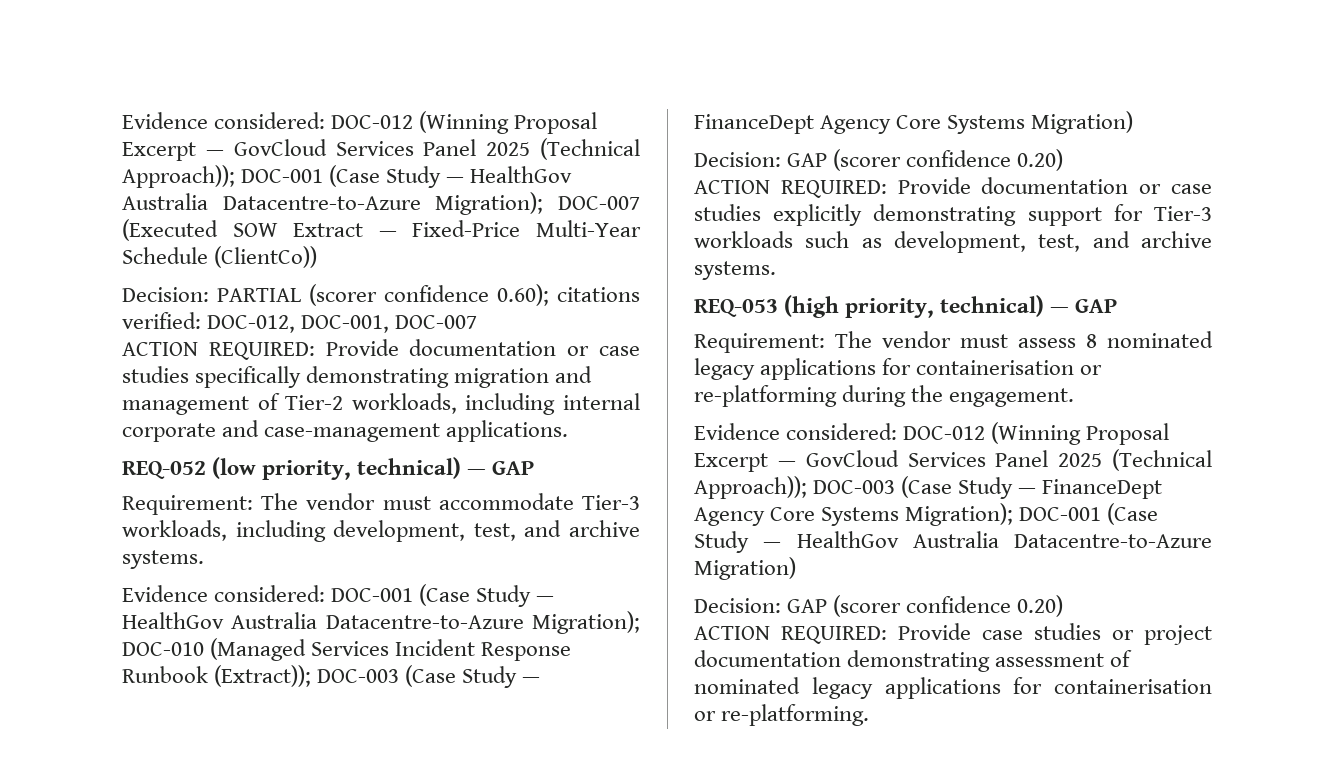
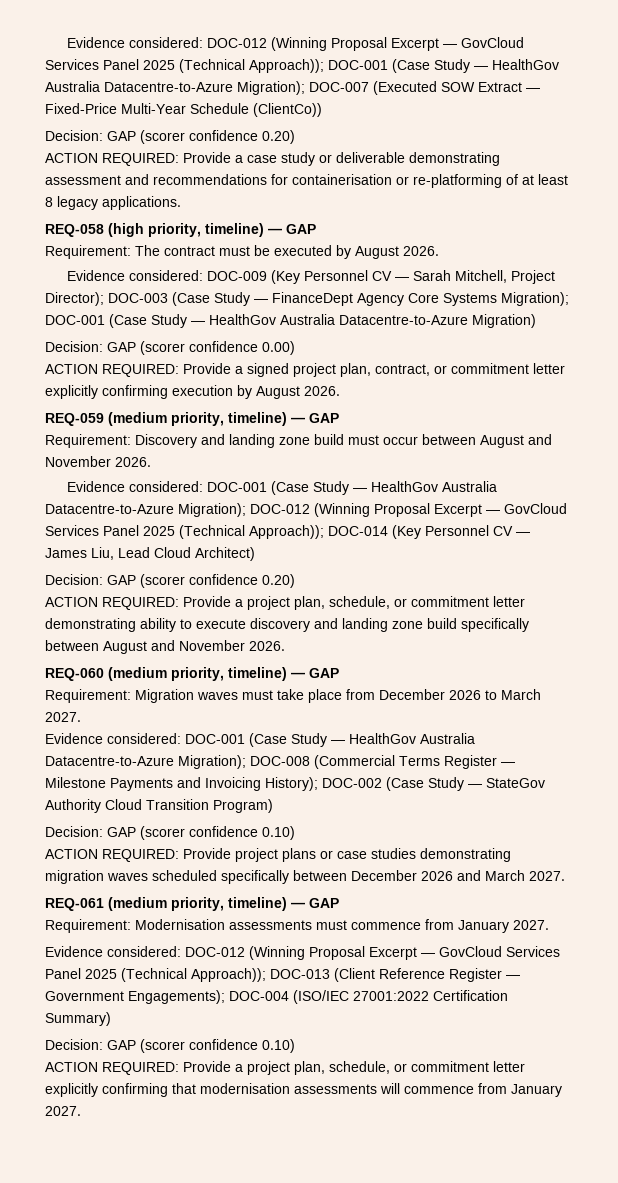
  Evidence considered: DOC-012 (Winning Proposal Excerpt — GovCloud Services Panel 2025 (Technical Approach)); DOC-001 (Case Study — HealthGov Australia Datacentre-to-Azure Migration); DOC-007 (Executed SOW Extract — Fixed-Price Multi-Year Schedule (ClientCo))
- Decision: PARTIAL (scorer confidence 0.60); citations verified: DOC-012, DOC-001, DOC-007
- ACTION REQUIRED: Provide documentation or case studies specifically demonstrating migration and management of Tier-2 workloads, including internal corporate and case-management applications.
- REQ-052 (low priority, technical) — GAP
- Requirement: The vendor must accommodate Tier-3 workloads, including development, test, and archive systems.
- Evidence considered: DOC-001 (Case Study — HealthGov Australia Datacentre-to-Azure Migration); DOC-010 (Managed Services Incident Response Runbook (Extract)); DOC-003 (Case Study — FinanceDept Agency Core Systems Migration)
  Decision: GAP (scorer confidence 0.20)
- ACTION REQUIRED: Provide documentation or case studies explicitly demonstrating support for Tier-3 workloads such as development, test, and archive systems.
- REQ-053 (high priority, technical) — GAP
- Requirement: The vendor must assess 8 nominated legacy applications for containerisation or re-platforming during the engagement.
- Evidence considered: DOC-012 (Winning Proposal Excerpt — GovCloud Services Panel 2025 (Technical Approach)); DOC-003 (Case Study — FinanceDept Agency Core Systems Migration); DOC-001 (Case Study — HealthGov Australia Datacentre-to-Azure Migration)
+ ACTION REQUIRED: Provide a case study or deliverable demonstrating assessment and recommendations for containerisation or re-platforming of at least 8 legacy applications.
+ REQ-058 (high priority, timeline) — GAP
+ Requirement: The contract must be executed by August 2026.
+ Evidence considered: DOC-009 (Key Personnel CV — Sarah Mitchell, Project Director); DOC-003 (Case Study — FinanceDept Agency Core Systems Migration); DOC-001 (Case Study — HealthGov Australia Datacentre-to-Azure Migration)
+ Decision: GAP (scorer confidence 0.00)
+ ACTION REQUIRED: Provide a signed project plan, contract, or commitment letter explicitly confirming execution by August 2026.
+ REQ-059 (medium priority, timeline) — GAP
+ Requirement: Discovery and landing zone build must occur between August and November 2026.
+ Evidence considered: DOC-001 (Case Study — HealthGov Australia Datacentre-to-Azure Migration); DOC-012 (Winning Proposal Excerpt — GovCloud Services Panel 2025 (Technical Approach)); DOC-014 (Key Personnel CV — James Liu, Lead Cloud Architect)
  Decision: GAP (scorer confidence 0.20)
- ACTION REQUIRED: Provide case studies or project documentation demonstrating assessment of nominated legacy applications for containerisation or re-platforming.
+ ACTION REQUIRED: Provide a project plan, schedule, or commitment letter demonstrating ability to execute discovery and landing zone build specifically between August and November 2026.
+ REQ-060 (medium priority, timeline) — GAP
+ Requirement: Migration waves must take place from December 2026 to March 2027.
+ Evidence considered: DOC-001 (Case Study — HealthGov Australia Datacentre-to-Azure Migration); DOC-008 (Commercial Terms Register — Milestone Payments and Invoicing History); DOC-002 (Case Study — StateGov Authority Cloud Transition Program)
+ Decision: GAP (scorer confidence 0.10)
+ ACTION REQUIRED: Provide project plans or case studies demonstrating migration waves scheduled specifically between December 2026 and March 2027.
+ REQ-061 (medium priority, timeline) — GAP
+ Requirement: Modernisation assessments must commence from January 2027.
+ Evidence considered: DOC-012 (Winning Proposal Excerpt — GovCloud Services Panel 2025 (Technical Approach)); DOC-013 (Client Reference Register — Government Engagements); DOC-004 (ISO/IEC 27001:2022 Certification Summary)
+ Decision: GAP (scorer confidence 0.10)
+ ACTION REQUIRED: Provide a project plan, schedule, or commitment letter explicitly confirming that modernisation assessments will commence from January 2027.

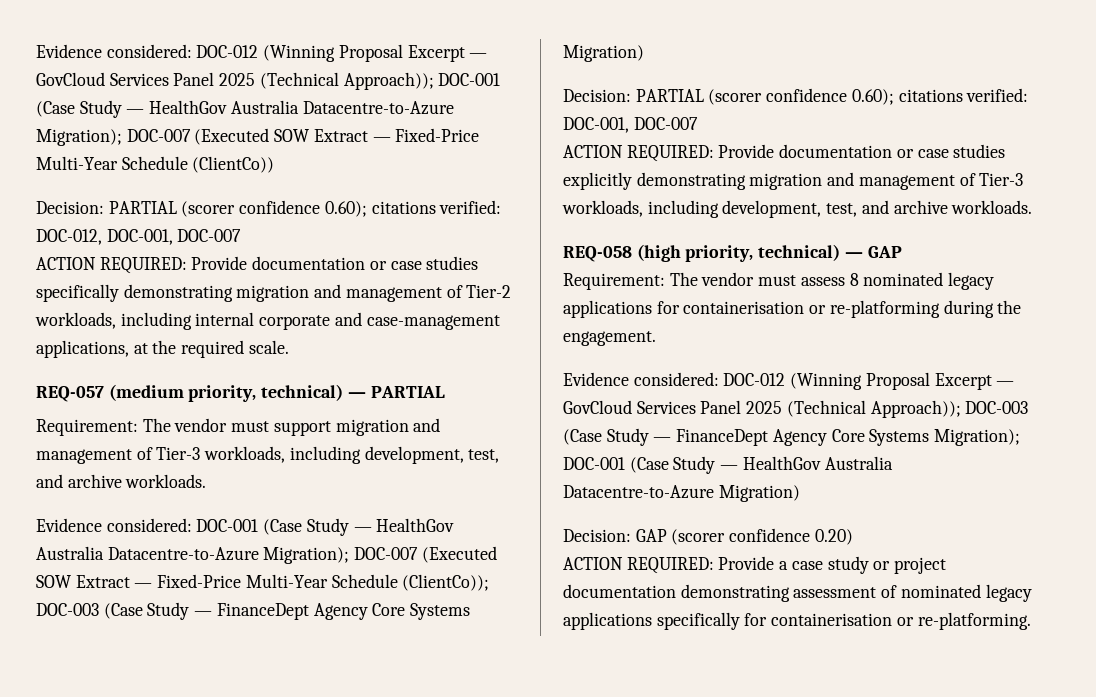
  Evidence considered: DOC-012 (Winning Proposal Excerpt — GovCloud Services Panel 2025 (Technical Approach)); DOC-001 (Case Study — HealthGov Australia Datacentre-to-Azure Migration); DOC-007 (Executed SOW Extract — Fixed-Price Multi-Year Schedule (ClientCo))
- Decision: GAP (scorer confidence 0.20)
- ACTION REQUIRED: Provide a case study or deliverable demonstrating assessment and recommendations for containerisation or re-platforming of at least 8 legacy applications.
+ Decision: PARTIAL (scorer confidence 0.60); citations verified: DOC-012, DOC-001, DOC-007
+ ACTION REQUIRED: Provide documentation or case studies specifically demonstrating migration and management of Tier-2 workloads, including internal corporate and case-management applications, at the required scale.
+ REQ-057 (medium priority, technical) — PARTIAL
+ Requirement: The vendor must support migration and management of Tier-3 workloads, including development, test, and archive workloads.
+ Evidence considered: DOC-001 (Case Study — HealthGov Australia Datacentre-to-Azure Migration); DOC-007 (Executed SOW Extract — Fixed-Price Multi-Year Schedule (ClientCo)); DOC-003 (Case Study — FinanceDept Agency Core Systems Migration)
+ Decision: PARTIAL (scorer confidence 0.60); citations verified: DOC-001, DOC-007
+ ACTION REQUIRED: Provide documentation or case studies explicitly demonstrating migration and management of Tier-3 workloads, including development, test, and archive workloads.
- REQ-058 (high priority, timeline) — GAP
+ REQ-058 (high priority, technical) — GAP
- Requirement: The contract must be executed by August 2026.
- Evidence considered: DOC-009 (Key Personnel CV — Sarah Mitchell, Project Director); DOC-003 (Case Study — FinanceDept Agency Core Systems Migration); DOC-001 (Case Study — HealthGov Australia Datacentre-to-Azure Migration)
+ Requirement: The vendor must assess 8 nominated legacy applications for containerisation or re-platforming during the engagement.
+ Evidence considered: DOC-012 (Winning Proposal Excerpt — GovCloud Services Panel 2025 (Technical Approach)); DOC-003 (Case Study — FinanceDept Agency Core Systems Migration); DOC-001 (Case Study — HealthGov Australia Datacentre-to-Azure Migration)
- Decision: GAP (scorer confidence 0.00)
- ACTION REQUIRED: Provide a signed project plan, contract, or commitment letter explicitly confirming execution by August 2026.
- REQ-059 (medium priority, timeline) — GAP
- Requirement: Discovery and landing zone build must occur between August and November 2026.
- Evidence considered: DOC-001 (Case Study — HealthGov Australia Datacentre-to-Azure Migration); DOC-012 (Winning Proposal Excerpt — GovCloud Services Panel 2025 (Technical Approach)); DOC-014 (Key Personnel CV — James Liu, Lead Cloud Architect)
  Decision: GAP (scorer confidence 0.20)
- ACTION REQUIRED: Provide a project plan, schedule, or commitment letter demonstrating ability to execute discovery and landing zone build specifically between August and November 2026.
- REQ-060 (medium priority, timeline) — GAP
- Requirement: Migration waves must take place from December 2026 to March 2027.
- Evidence considered: DOC-001 (Case Study — HealthGov Australia Datacentre-to-Azure Migration); DOC-008 (Commercial Terms Register — Milestone Payments and Invoicing History); DOC-002 (Case Study — StateGov Authority Cloud Transition Program)
- Decision: GAP (scorer confidence 0.10)
- ACTION REQUIRED: Provide project plans or case studies demonstrating migration waves scheduled specifically between December 2026 and March 2027.
- REQ-061 (medium priority, timeline) — GAP
- Requirement: Modernisation assessments must commence from January 2027.
- Evidence considered: DOC-012 (Winning Proposal Excerpt — GovCloud Services Panel 2025 (Technical Approach)); DOC-013 (Client Reference Register — Government Engagements); DOC-004 (ISO/IEC 27001:2022 Certification Summary)
- Decision: GAP (scorer confidence 0.10)
- ACTION REQUIRED: Provide a project plan, schedule, or commitment letter explicitly confirming that modernisation assessments will commence from January 2027.
+ ACTION REQUIRED: Provide a case study or project documentation demonstrating assessment of nominated legacy applications specifically for containerisation or re-platforming.

